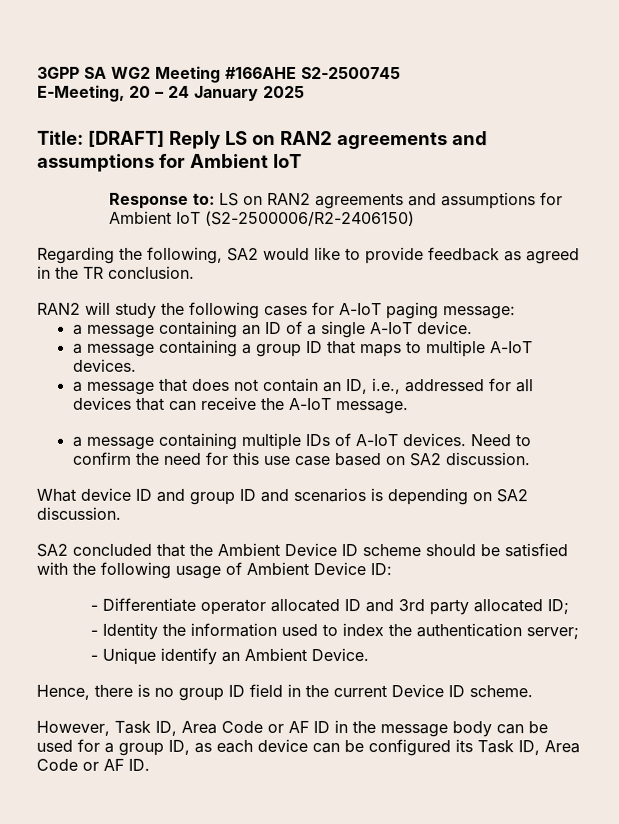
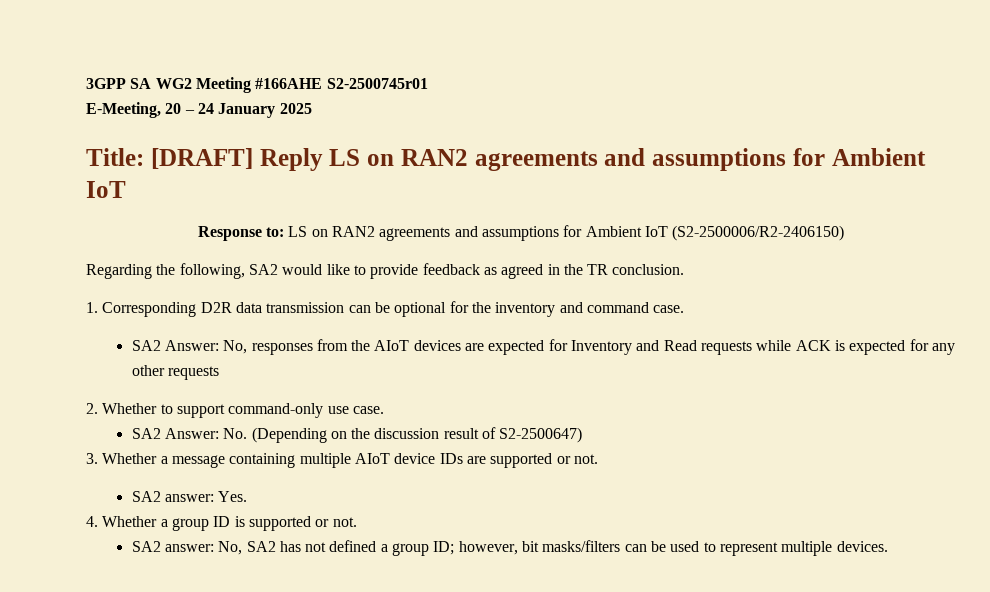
- 3GPP SA WG2 Meeting #166AHE S2-2500745
+ 3GPP SA WG2 Meeting #166AHE S2-2500745r01
- RAN2 will study the following cases for A-IoT paging message:
- a message containing an ID of a single A-IoT device.
- a message containing a group ID that maps to multiple A-IoT devices.
- a message that does not contain an ID, i.e., addressed for all devices that can receive the A-IoT message.
- a message containing multiple IDs of A-IoT devices. Need to confirm the need for this use case based on SA2 discussion.
- What device ID and group ID and scenarios is depending on SA2 discussion.
- SA2 concluded that the Ambient Device ID scheme should be satisfied with the following usage of Ambient Device ID:
- - Differentiate operator allocated ID and 3rd party allocated ID;
- - Identity the information used to index the authentication server;
- - Unique identify an Ambient Device.
- Hence, there is no group ID field in the current Device ID scheme.
- However, Task ID, Area Code or AF ID in the message body can be used for a group ID, as each device can be configured its Task ID, Area Code or AF ID.
+ 1. Corresponding D2R data transmission can be optional for the inventory and command case.
+ SA2 Answer: No, responses from the AIoT devices are expected for Inventory and Read requests while ACK is expected for any other requests
+ 2. Whether to support command-only use case.
+ SA2 Answer: No. (Depending on the discussion result of S2-2500647)
+ 3. Whether a message containing multiple AIoT device IDs are supported or not.
+ SA2 answer: Yes.
+ 4. Whether a group ID is supported or not.
+ SA2 answer: No, SA2 has not defined a group ID; however, bit masks/filters can be used to represent multiple devices.

